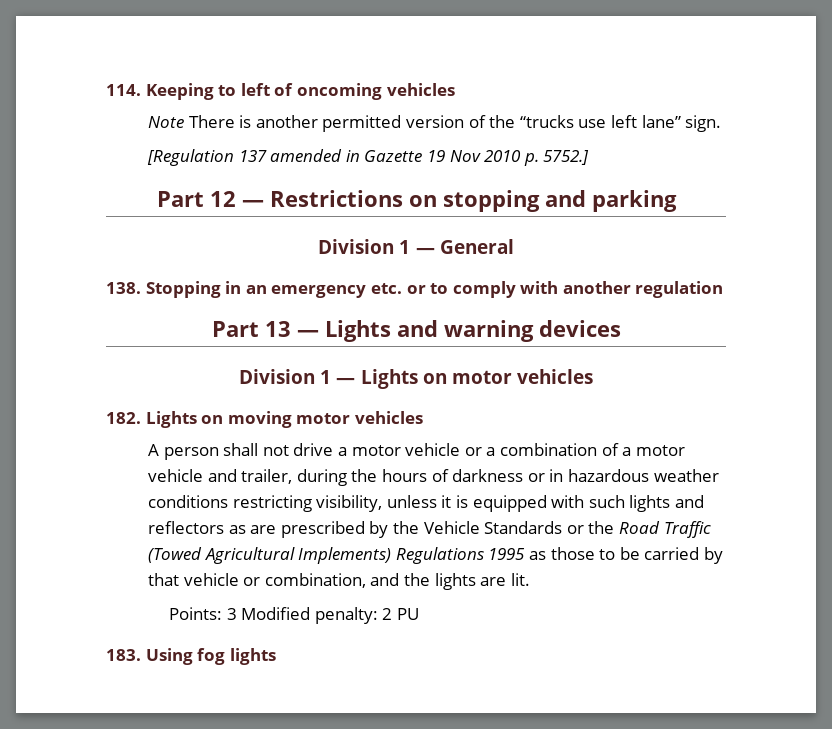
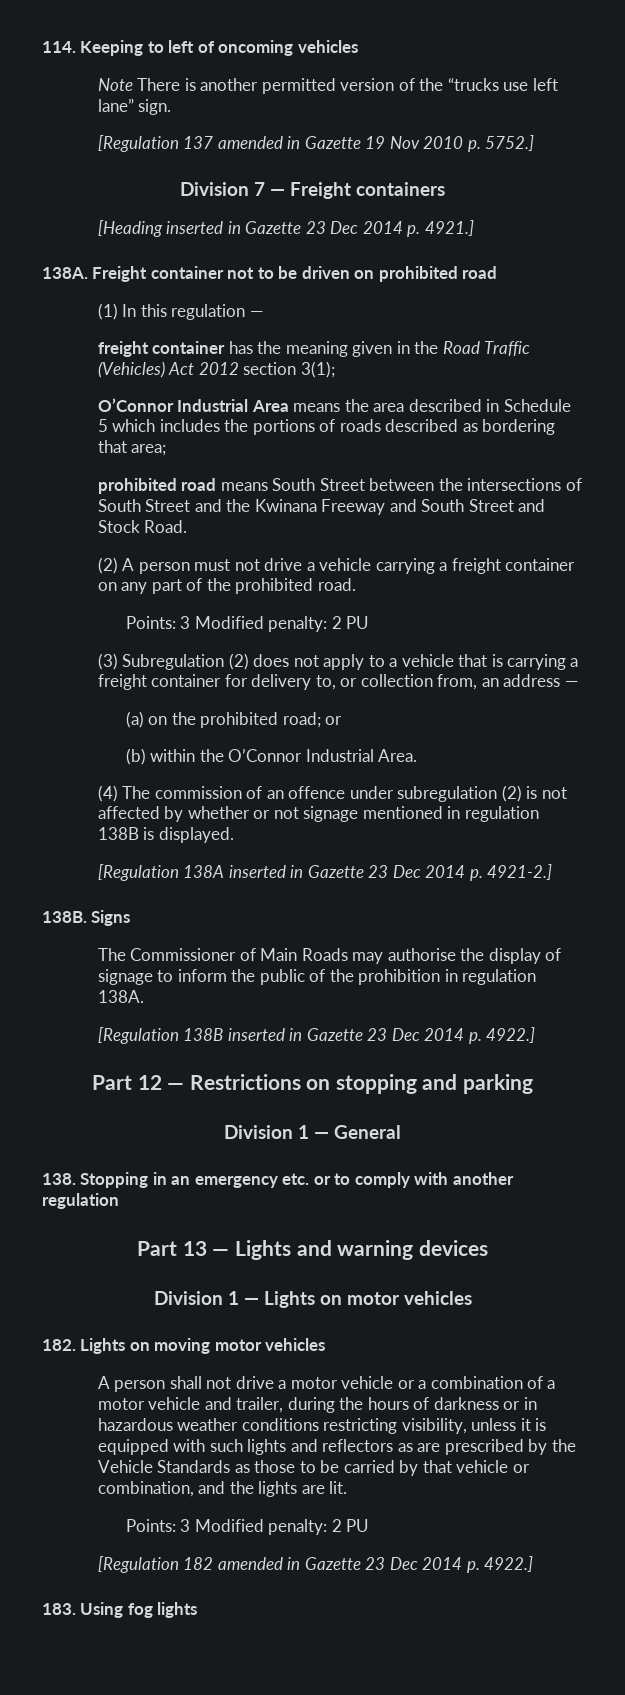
+ Division 7 — Freight containers
+ [Heading inserted in Gazette 23 Dec 2014 p. 4921.]
+ 138A. Freight container not to be driven on prohibited road
+ (1) In this regulation —
+ freight container has the meaning given in the Road Traffic (Vehicles) Act 2012 section 3(1);
+ O’Connor Industrial Area means the area described in Schedule 5 which includes the portions of roads described as bordering that area;
+ prohibited road means South Street between the intersections of South Street and the Kwinana Freeway and South Street and Stock Road.
+ (2) A person must not drive a vehicle carrying a freight container on any part of the prohibited road.
+ Points: 3 Modified penalty: 2 PU
+ (3) Subregulation (2) does not apply to a vehicle that is carrying a freight container for delivery to, or collection from, an address —
+ (a) on the prohibited road; or
+ (b) within the O’Connor Industrial Area.
+ (4) The commission of an offence under subregulation (2) is not affected by whether or not signage mentioned in regulation 138B is displayed.
+ [Regulation 138A inserted in Gazette 23 Dec 2014 p. 4921-2.]
+ 138B. Signs
+ The Commissioner of Main Roads may authorise the display of signage to inform the public of the prohibition in regulation 138A.
+ [Regulation 138B inserted in Gazette 23 Dec 2014 p. 4922.]
- A person shall not drive a motor vehicle or a combination of a motor vehicle and trailer, during the hours of darkness or in hazardous weather conditions restricting visibility, unless it is equipped with such lights and reflectors as are prescribed by the Vehicle Standards or the Road Traffic (Towed Agricultural Implements) Regulations 1995 as those to be carried by that vehicle or combination, and the lights are lit.
+ A person shall not drive a motor vehicle or a combination of a motor vehicle and trailer, during the hours of darkness or in hazardous weather conditions restricting visibility, unless it is equipped with such lights and reflectors as are prescribed by the Vehicle Standards as those to be carried by that vehicle or combination, and the lights are lit.
+ [Regulation 182 amended in Gazette 23 Dec 2014 p. 4922.]

